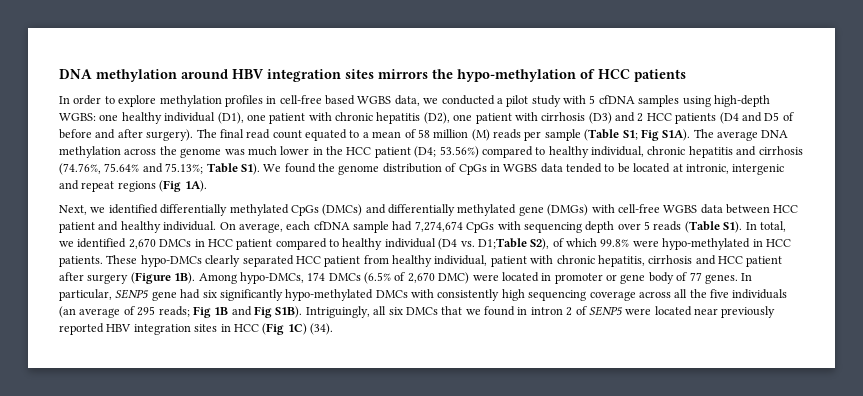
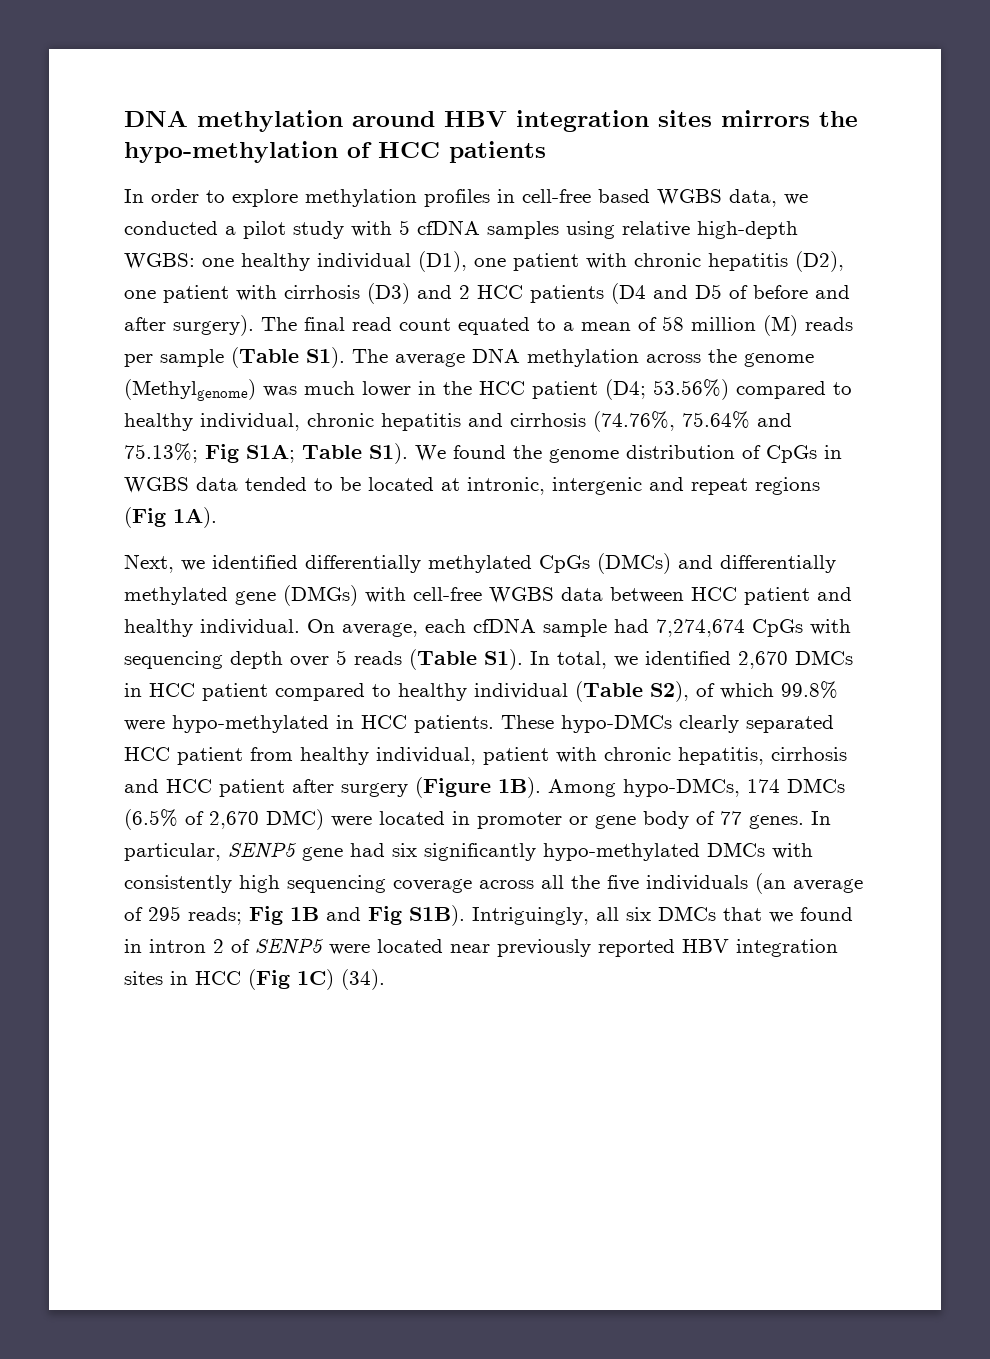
- In order to explore methylation profiles in cell-free based WGBS data, we conducted a pilot study with 5 cfDNA samples using high-depth WGBS: one healthy individual (D1), one patient with chronic hepatitis (D2), one patient with cirrhosis (D3) and 2 HCC patients (D4 and D5 of before and after surgery).
+ In order to explore methylation profiles in cell-free based WGBS data, we conducted a pilot study with 5 cfDNA samples using relative high-depth WGBS: one healthy individual (D1), one patient with chronic hepatitis (D2), one patient with cirrhosis (D3) and 2 HCC patients (D4 and D5 of before and after surgery).
- The final read count equated to a mean of 58 million (M) reads per sample (Table S1; Fig S1A). The average DNA methylation across the genome was much lower in the HCC patient (D4;
+ The final read count equated to a mean of 58 million (M) reads per sample (Table S1). The average DNA methylation across the genome (Methylgenome) was much lower in the HCC patient (D4;
+ Fig S1A;
- On average, each cfDNA sample had 7,274,674 CpGs with sequencing depth over 5 reads (Table S1). In total, we identified 2,670 DMCs in HCC patient compared to healthy individual (D4 vs. D1;Table S2), of which 99.8% were hypo-methylated in HCC patients.
+ On average, each cfDNA sample had 7,274,674 CpGs with sequencing depth over 5 reads (Table S1). In total, we identified 2,670 DMCs in HCC patient compared to healthy individual (Table S2), of which 99.8% were hypo-methylated in HCC patients.

